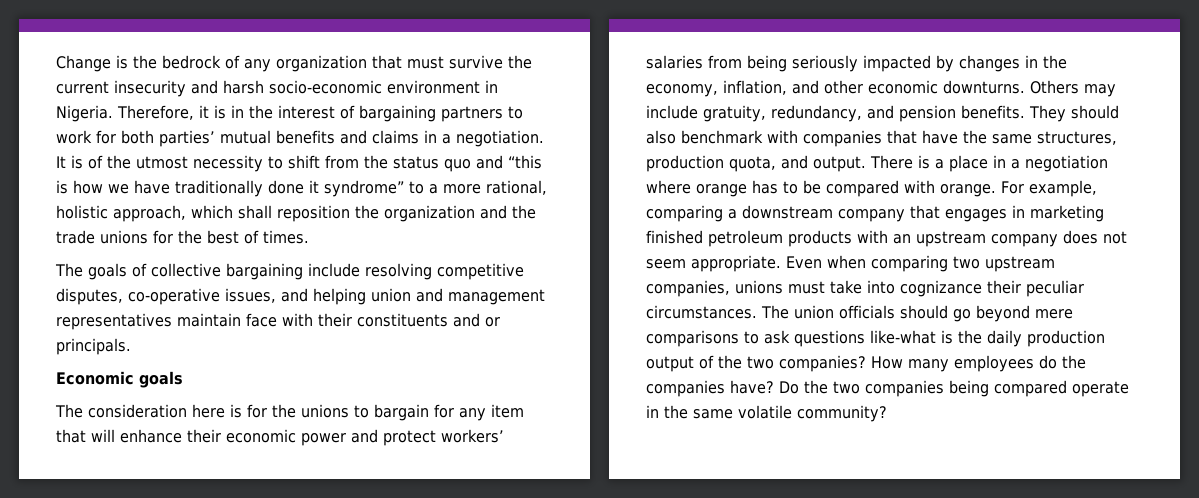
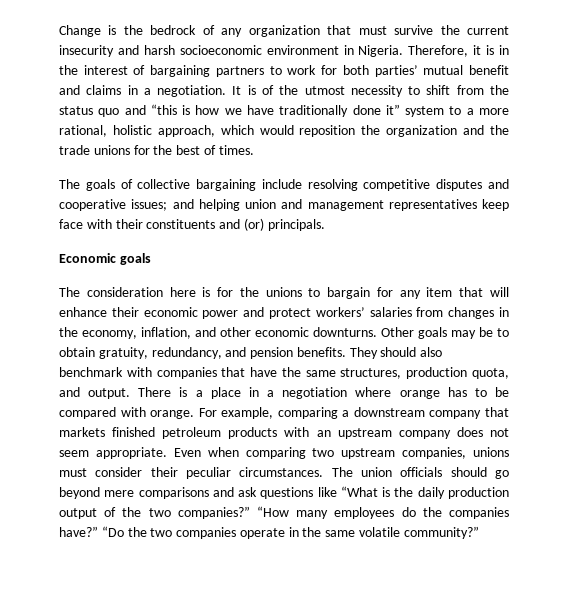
- Change is the bedrock of any organization that must survive the current insecurity and harsh socio-economic environment in Nigeria.
+ Change is the bedrock of any organization that must survive the current insecurity and harsh socioeconomic environment in Nigeria.
- Therefore, it is in the interest of bargaining partners to work for both parties’ mutual benefits and claims in a negotiation.
+ Therefore, it is in the interest of bargaining partners to work for both parties’ mutual benefit and claims in a negotiation.
- It is of the utmost necessity to shift from the status quo and “this is how we have traditionally done it syndrome” to a more rational, holistic approach, which shall reposition the organization and the trade unions for the best of times.
+ It is of the utmost necessity to shift from the status quo and “this is how we have traditionally done it” system to a more rational, holistic approach, which would reposition the organization and the trade unions for the best of times.
- The goals of collective bargaining include resolving competitive disputes, co-operative issues, and helping union and management representatives maintain face with their constituents and or principals.
+ The goals of collective bargaining include resolving competitive disputes and cooperative issues; and helping union and management representatives keep face with their constituents and (or) principals.
- The consideration here is for the unions to bargain for any item that will enhance their economic power and protect workers’ salaries from being seriously impacted by changes in the economy, inflation, and other economic downturns.
+ The consideration here is for the unions to bargain for any item that will enhance their economic power and protect workers’ salaries from changes in the economy, inflation, and other economic downturns.
- Others may include gratuity, redundancy, and pension benefits.
+ Other goals may be to obtain gratuity, redundancy, and pension benefits.
- For example, comparing a downstream company that engages in marketing finished petroleum products with an upstream company does not seem appropriate.
+ For example, comparing a downstream company that markets finished petroleum products with an upstream company does not seem appropriate.
- Even when comparing two upstream companies, unions must take into cognizance their peculiar circumstances.
+ Even when comparing two upstream companies, unions must consider their peculiar circumstances.
- The union officials should go beyond mere comparisons to ask questions like-what is the daily production output of the two companies? How many employees do the companies have? Do the two companies being compared operate in the same volatile community?
+ The union officials should go beyond mere comparisons and ask questions like “What is the daily production output of the two companies?” “How many employees do the companies have?” “Do the two companies operate in the same volatile community?”

